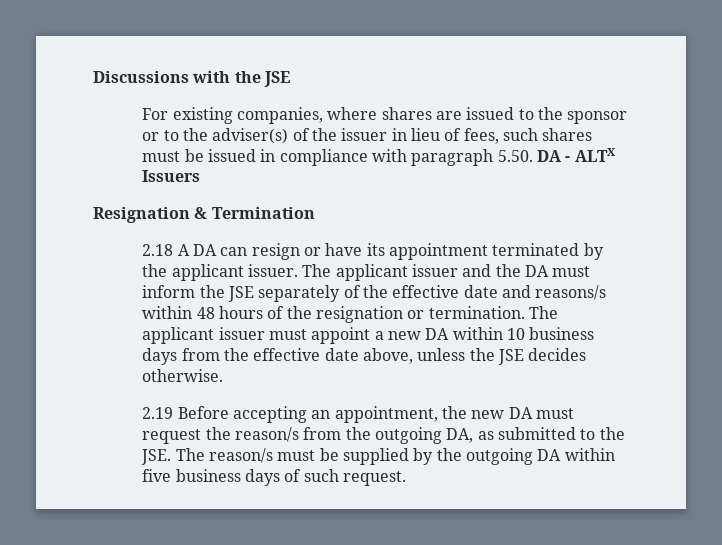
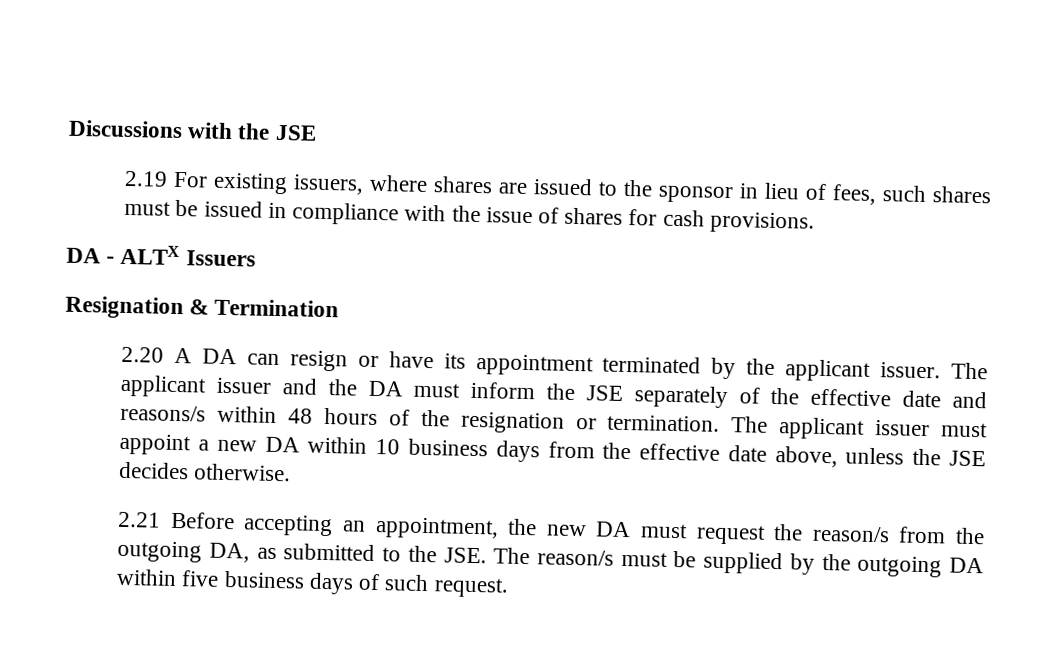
- For existing companies, where shares are issued to the sponsor or to the adviser(s) of the issuer in lieu of fees, such shares must be issued in compliance with paragraph 5.50. DA - ALTX Issuers
+ 2.19 For existing issuers, where shares are issued to the sponsor in lieu of fees, such shares must be issued in compliance with the issue of shares for cash provisions.
+ DA - ALTX Issuers
- 2.18 A DA can resign or have its appointment terminated by the applicant issuer.
+ 2.20 A DA can resign or have its appointment terminated by the applicant issuer.
- 2.19 Before accepting an appointment, the new DA must request the reason/s from the outgoing DA, as submitted to the JSE. The reason/s must be supplied by the outgoing DA within five business days of such request.
+ 2.21 Before accepting an appointment, the new DA must request the reason/s from the outgoing DA, as submitted to the JSE. The reason/s must be supplied by the outgoing DA within five business days of such request.

